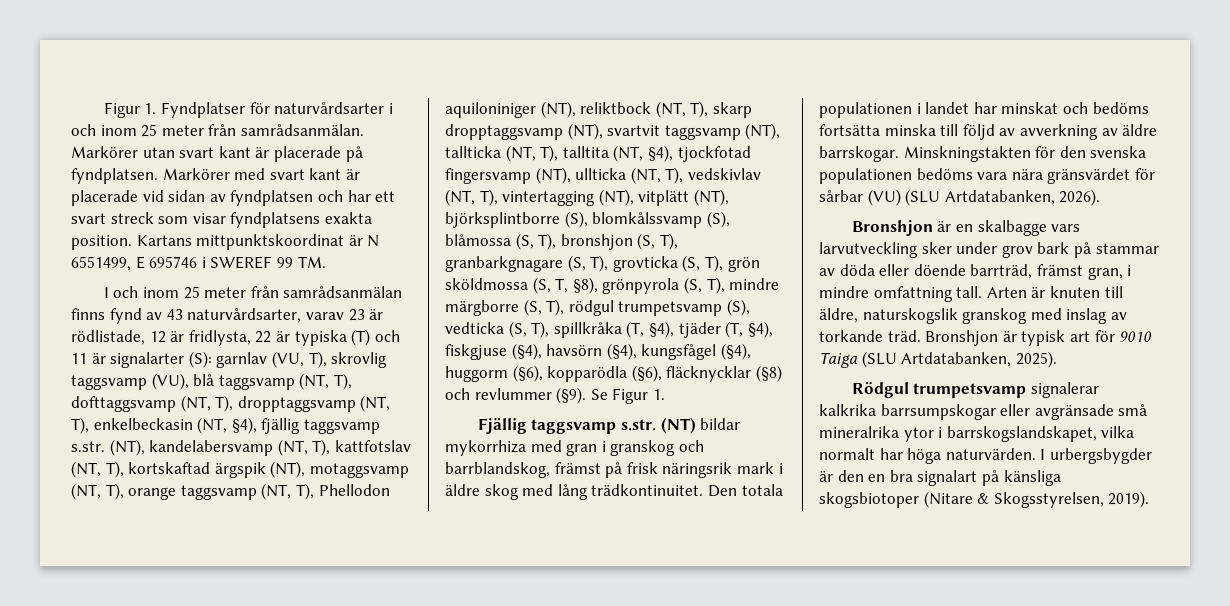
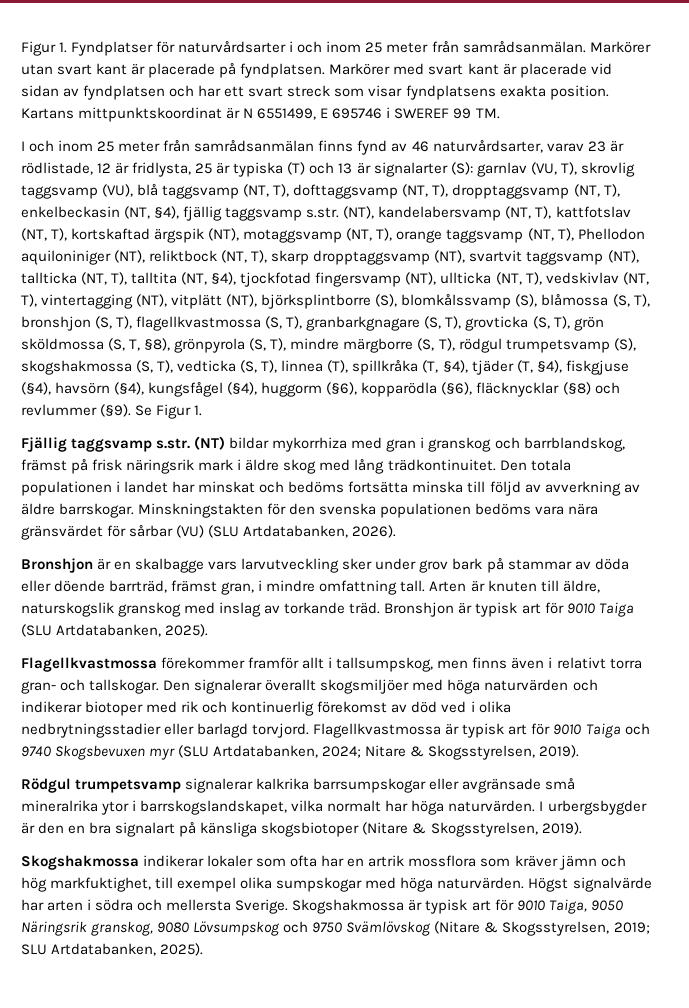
- I och inom 25 meter från samrådsanmälan finns fynd av 43 naturvårdsarter, varav 23 är rödlistade, 12 är fridlysta, 22 är typiska (T) och 11 är signalarter (S):
+ I och inom 25 meter från samrådsanmälan finns fynd av 46 naturvårdsarter, varav 23 är rödlistade, 12 är fridlysta, 25 är typiska (T) och 13 är signalarter (S):
- garnlav (VU, T), skrovlig taggsvamp (VU), blå taggsvamp (NT, T), dofttaggsvamp (NT, T), dropptaggsvamp (NT, T), enkelbeckasin (NT, §4), fjällig taggsvamp s.str. (NT), kandelabersvamp (NT, T), kattfotslav (NT, T), kortskaftad ärgspik (NT), motaggsvamp (NT, T), orange taggsvamp (NT, T), Phellodon aquiloniniger (NT), reliktbock (NT, T), skarp dropptaggsvamp (NT), svartvit taggsvamp (NT), tallticka (NT, T), talltita (NT, §4), tjockfotad fingersvamp (NT), ullticka (NT, T), vedskivlav (NT, T), vintertagging (NT), vitplätt (NT), björksplintborre (S), blomkålssvamp (S), blåmossa (S, T), bronshjon (S, T), granbarkgnagare (S, T), grovticka (S, T), grön sköldmossa (S, T, §8), grönpyrola (S, T), mindre märgborre (S, T), rödgul trumpetsvamp (S), vedticka (S, T), spillkråka (T, §4), tjäder (T, §4), fiskgjuse (§4), havsörn (§4), kungsfågel (§4), huggorm (§6), kopparödla (§6), fläcknycklar (§8) och revlummer (§9).
+ garnlav (VU, T), skrovlig taggsvamp (VU), blå taggsvamp (NT, T), dofttaggsvamp (NT, T), dropptaggsvamp (NT, T), enkelbeckasin (NT, §4), fjällig taggsvamp s.str. (NT), kandelabersvamp (NT, T), kattfotslav (NT, T), kortskaftad ärgspik (NT), motaggsvamp (NT, T), orange taggsvamp (NT, T), Phellodon aquiloniniger (NT), reliktbock (NT, T), skarp dropptaggsvamp (NT), svartvit taggsvamp (NT), tallticka (NT, T), talltita (NT, §4), tjockfotad fingersvamp (NT), ullticka (NT, T), vedskivlav (NT, T), vintertagging (NT), vitplätt (NT), björksplintborre (S), blomkålssvamp (S), blåmossa (S, T), bronshjon (S, T), flagellkvastmossa (S, T), granbarkgnagare (S, T), grovticka (S, T), grön sköldmossa (S, T, §8), grönpyrola (S, T), mindre märgborre (S, T), rödgul trumpetsvamp (S), skogshakmossa (S, T), vedticka (S, T), linnea (T), spillkråka (T, §4), tjäder (T, §4), fiskgjuse (§4), havsörn (§4), kungsfågel (§4), huggorm (§6), kopparödla (§6), fläcknycklar (§8) och revlummer (§9).
+ Flagellkvastmossa förekommer framför allt i tallsumpskog, men finns även i relativt torra gran- och tallskogar. Den signalerar överallt skogsmiljöer med höga naturvärden och indikerar biotoper med rik och kontinuerlig förekomst av död ved i olika nedbrytningsstadier eller barlagd torvjord. Flagellkvastmossa är typisk art för 9010 Taiga och 9740 Skogsbevuxen myr (SLU Artdatabanken, 2024; Nitare & Skogsstyrelsen, 2019).
+ Skogshakmossa indikerar lokaler som ofta har en artrik mossflora som kräver jämn och hög markfuktighet, till exempel olika sumpskogar med höga naturvärden. Högst signalvärde har arten i södra och mellersta Sverige. Skogshakmossa är typisk art för 9010 Taiga, 9050 Näringsrik granskog, 9080 Lövsumpskog och 9750 Svämlövskog (Nitare & Skogsstyrelsen, 2019; SLU Artdatabanken, 2025).

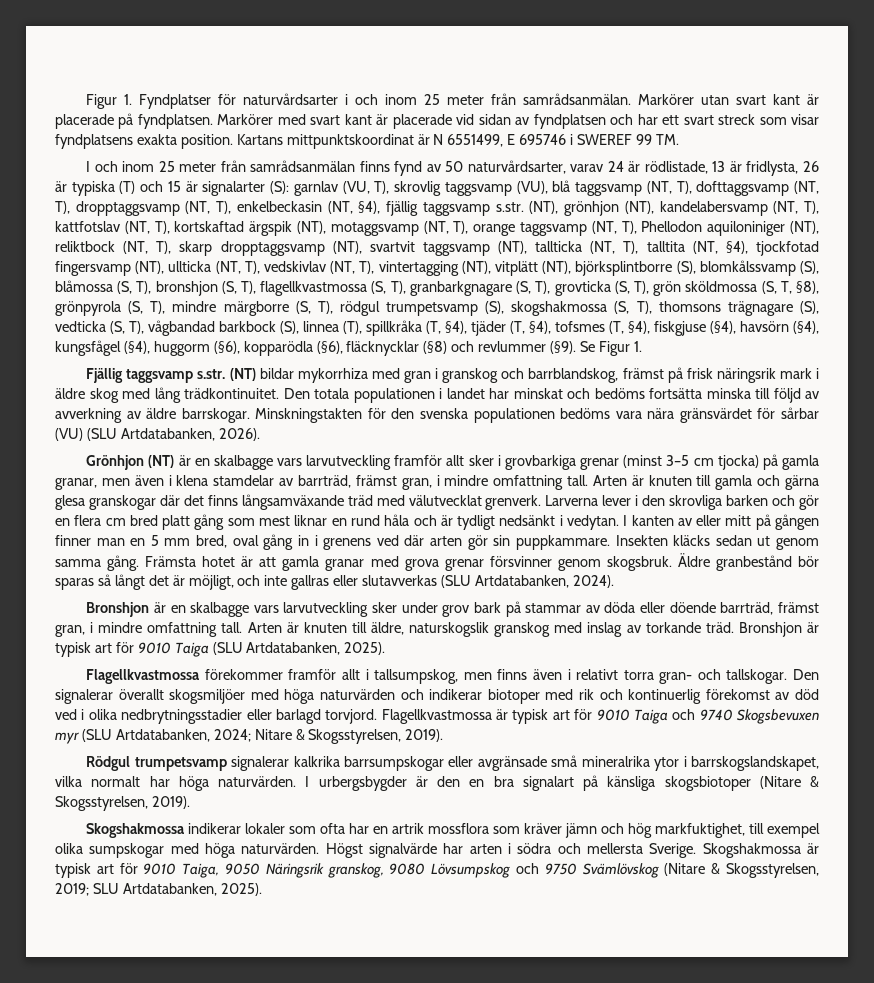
- I och inom 25 meter från samrådsanmälan finns fynd av 46 naturvårdsarter, varav 23 är rödlistade, 12 är fridlysta, 25 är typiska (T) och 13 är signalarter (S):
+ I och inom 25 meter från samrådsanmälan finns fynd av 50 naturvårdsarter, varav 24 är rödlistade, 13 är fridlysta, 26 är typiska (T) och 15 är signalarter (S):
- garnlav (VU, T), skrovlig taggsvamp (VU), blå taggsvamp (NT, T), dofttaggsvamp (NT, T), dropptaggsvamp (NT, T), enkelbeckasin (NT, §4), fjällig taggsvamp s.str. (NT), kandelabersvamp (NT, T), kattfotslav (NT, T), kortskaftad ärgspik (NT), motaggsvamp (NT, T), orange taggsvamp (NT, T), Phellodon aquiloniniger (NT), reliktbock (NT, T), skarp dropptaggsvamp (NT), svartvit taggsvamp (NT), tallticka (NT, T), talltita (NT, §4), tjockfotad fingersvamp (NT), ullticka (NT, T), vedskivlav (NT, T), vintertagging (NT), vitplätt (NT), björksplintborre (S), blomkålssvamp (S), blåmossa (S, T), bronshjon (S, T), flagellkvastmossa (S, T), granbarkgnagare (S, T), grovticka (S, T), grön sköldmossa (S, T, §8), grönpyrola (S, T), mindre märgborre (S, T), rödgul trumpetsvamp (S), skogshakmossa (S, T), vedticka (S, T), linnea (T), spillkråka (T, §4), tjäder (T, §4), fiskgjuse (§4), havsörn (§4), kungsfågel (§4), huggorm (§6), kopparödla (§6), fläcknycklar (§8) och revlummer (§9).
+ garnlav (VU, T), skrovlig taggsvamp (VU), blå taggsvamp (NT, T), dofttaggsvamp (NT, T), dropptaggsvamp (NT, T), enkelbeckasin (NT, §4), fjällig taggsvamp s.str. (NT), grönhjon (NT), kandelabersvamp (NT, T), kattfotslav (NT, T), kortskaftad ärgspik (NT), motaggsvamp (NT, T), orange taggsvamp (NT, T), Phellodon aquiloniniger (NT), reliktbock (NT, T), skarp dropptaggsvamp (NT), svartvit taggsvamp (NT), tallticka (NT, T), talltita (NT, §4), tjockfotad fingersvamp (NT), ullticka (NT, T), vedskivlav (NT, T), vintertagging (NT), vitplätt (NT), björksplintborre (S), blomkålssvamp (S), blåmossa (S, T), bronshjon (S, T), flagellkvastmossa (S, T), granbarkgnagare (S, T), grovticka (S, T), grön sköldmossa (S, T, §8), grönpyrola (S, T), mindre märgborre (S, T), rödgul trumpetsvamp (S), skogshakmossa (S, T), thomsons trägnagare (S), vedticka (S, T), vågbandad barkbock (S), linnea (T), spillkråka (T, §4), tjäder (T, §4), tofsmes (T, §4), fiskgjuse (§4), havsörn (§4), kungsfågel (§4), huggorm (§6), kopparödla (§6), fläcknycklar (§8) och revlummer (§9).
+ Grönhjon (NT) är en skalbagge vars larvutveckling framför allt sker i grovbarkiga grenar (minst 3–5 cm tjocka) på gamla granar, men även i klena stamdelar av barrträd, främst gran, i mindre omfattning tall. Arten är knuten till gamla och gärna glesa granskogar där det finns långsamväxande träd med välutvecklat grenverk. Larverna lever i den skrovliga barken och gör en flera cm bred platt gång som mest liknar en rund håla och är tydligt nedsänkt i vedytan. I kanten av eller mitt på gången finner man en 5 mm bred, oval gång in i grenens ved där arten gör sin puppkammare. Insekten kläcks sedan ut genom samma gång. Främsta hotet är att gamla granar med grova grenar försvinner genom skogsbruk. Äldre granbestånd bör sparas så långt det är möjligt, och inte gallras eller slutavverkas (SLU Artdatabanken, 2024).

